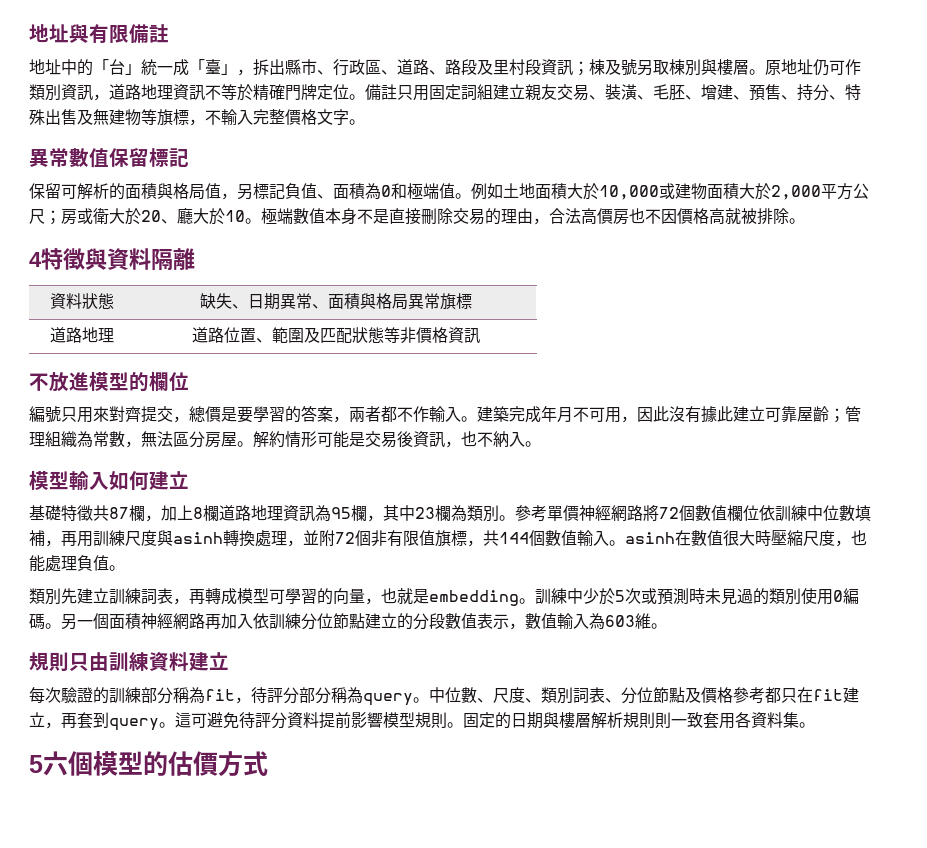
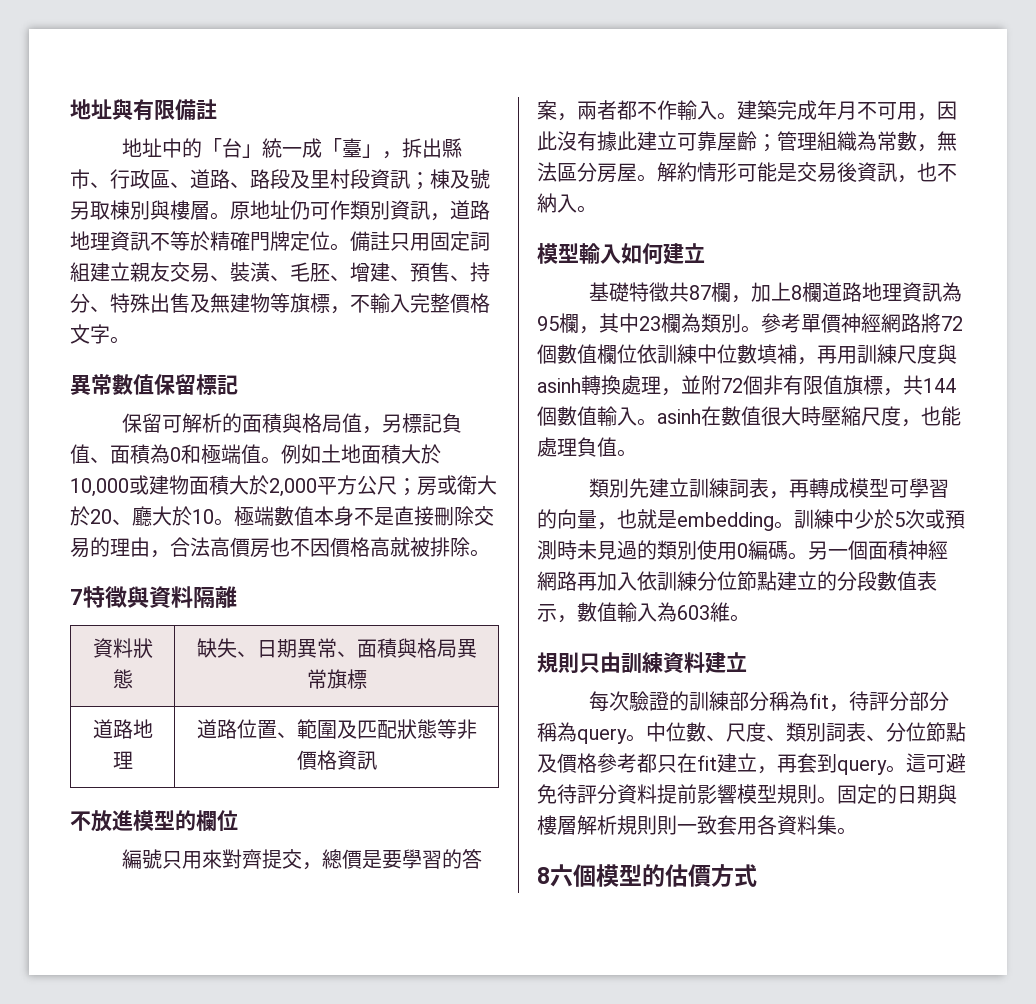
- 4特徵與資料隔離
+ 7特徵與資料隔離
- 5六個模型的估價方式
+ 8六個模型的估價方式

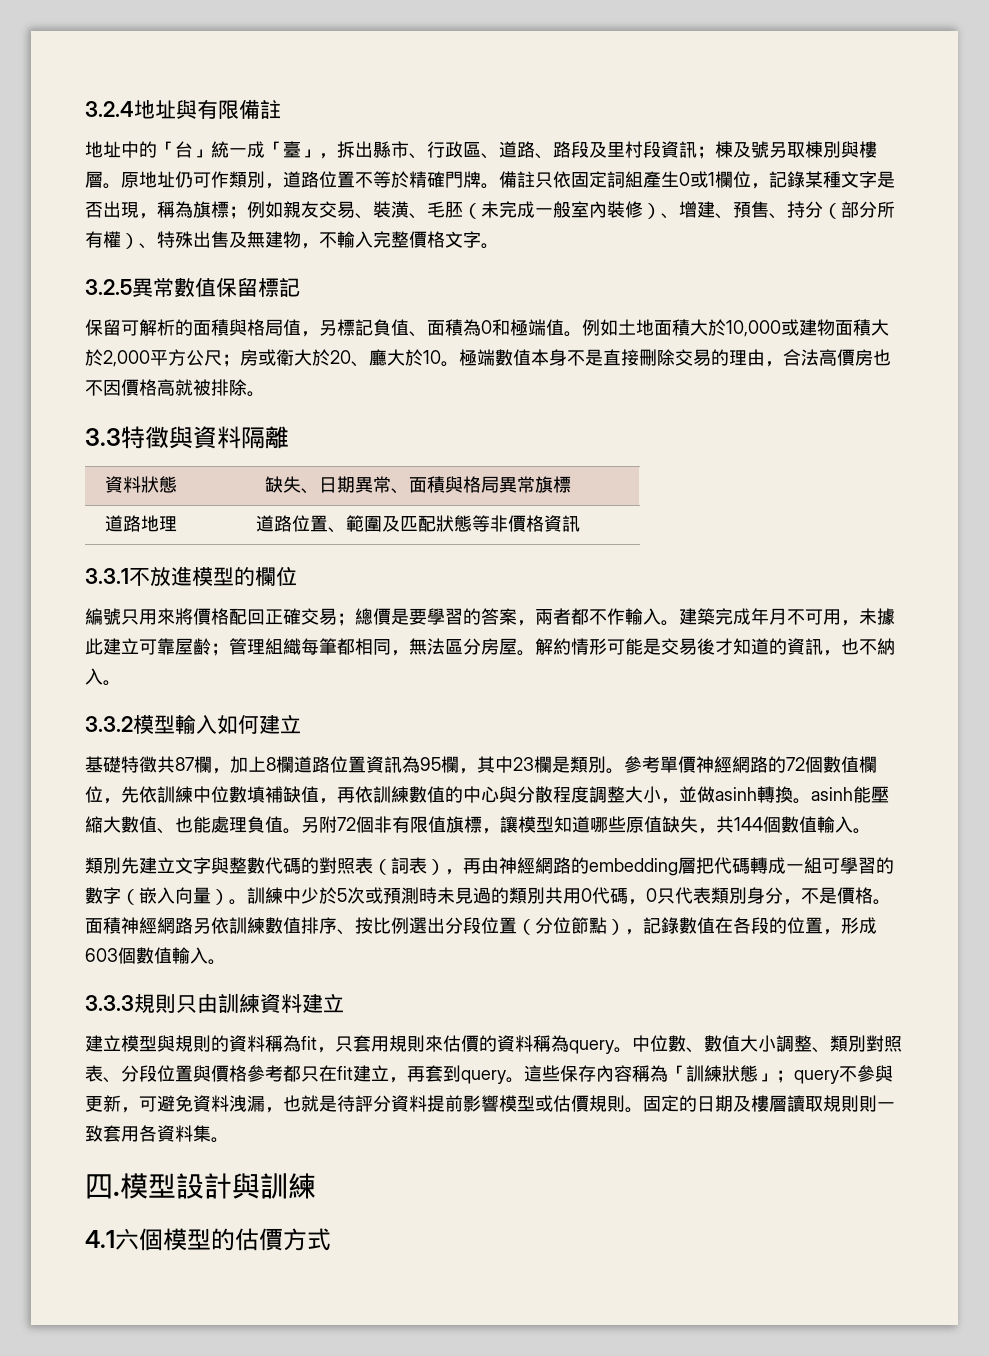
- 地址與有限備註
+ 3.2.4地址與有限備註
- 原地址仍可作類別資訊，道路地理資訊不等於精確門牌定位。
+ 原地址仍可作類別，道路位置不等於精確門牌。
- 備註只用固定詞組建立親友交易、裝潢、毛胚、增建、預售、持分、特殊出售及無建物等旗標，不輸入完整價格文字。
+ 備註只依固定詞組產生0或1欄位，記錄某種文字是否出現，稱為旗標；例如親友交易、裝潢、毛胚（未完成一般室內裝修）、增建、預售、持分（部分所有權）、特殊出售及無建物，不輸入完整價格文字。
- 異常數值保留標記
+ 3.2.5異常數值保留標記
- 7特徵與資料隔離
+ 3.3特徵與資料隔離
- 不放進模型的欄位
+ 3.3.1不放進模型的欄位
- 編號只用來對齊提交，總價是要學習的答案，兩者都不作輸入。
+ 編號只用來將價格配回正確交易；總價是要學習的答案，兩者都不作輸入。
- 建築完成年月不可用，因此沒有據此建立可靠屋齡；管理組織為常數，無法區分房屋。
+ 建築完成年月不可用，未據此建立可靠屋齡；管理組織每筆都相同，無法區分房屋。
- 解約情形可能是交易後資訊，也不納入。
+ 解約情形可能是交易後才知道的資訊，也不納入。
- 模型輸入如何建立
+ 3.3.2模型輸入如何建立
- 基礎特徵共87欄，加上8欄道路地理資訊為95欄，其中23欄為類別。
+ 基礎特徵共87欄，加上8欄道路位置資訊為95欄，其中23欄是類別。
- 參考單價神經網路將72個數值欄位依訓練中位數填補，再用訓練尺度與asinh轉換處理，並附72個非有限值旗標，共144個數值輸入。asinh在數值很大時壓縮尺度，也能處理負值。
- 類別先建立訓練詞表，再轉成模型可學習的向量，也就是embedding。
+ 參考單價神經網路的72個數值欄位，先依訓練中位數填補缺值，再依訓練數值的中心與分散程度調整大小，並做asinh轉換。asinh能壓縮大數值、也能處理負值。另附72個非有限值旗標，讓模型知道哪些原值缺失，共144個數值輸入。
+ 類別先建立文字與整數代碼的對照表（詞表），再由神經網路的embedding層把代碼轉成一組可學習的數字（嵌入向量）。
- 訓練中少於5次或預測時未見過的類別使用0編碼。另一個面積神經網路再加入依訓練分位節點建立的分段數值表示，數值輸入為603維。
- 規則只由訓練資料建立
+ 訓練中少於5次或預測時未見過的類別共用0代碼，0只代表類別身分，不是價格。面積神經網路另依訓練數值排序、按比例選出分段位置（分位節點），記錄數值在各段的位置，形成603個數值輸入。
+ 3.3.3規則只由訓練資料建立
- 每次驗證的訓練部分稱為fit，待評分部分稱為query。
+ 建立模型與規則的資料稱為fit，只套用規則來估價的資料稱為query。
- 中位數、尺度、類別詞表、分位節點及價格參考都只在fit建立，再套到query。
+ 中位數、數值大小調整、類別對照表、分段位置與價格參考都只在fit建立，再套到query。
- 這可避免待評分資料提前影響模型規則。
+ 這些保存內容稱為「訓練狀態」；query不參與更新，可避免資料洩漏，也就是待評分資料提前影響模型或估價規則。
- 固定的日期與樓層解析規則則一致套用各資料集。
+ 固定的日期及樓層讀取規則則一致套用各資料集。
- 8六個模型的估價方式
+ 四.模型設計與訓練
+ 4.1六個模型的估價方式

